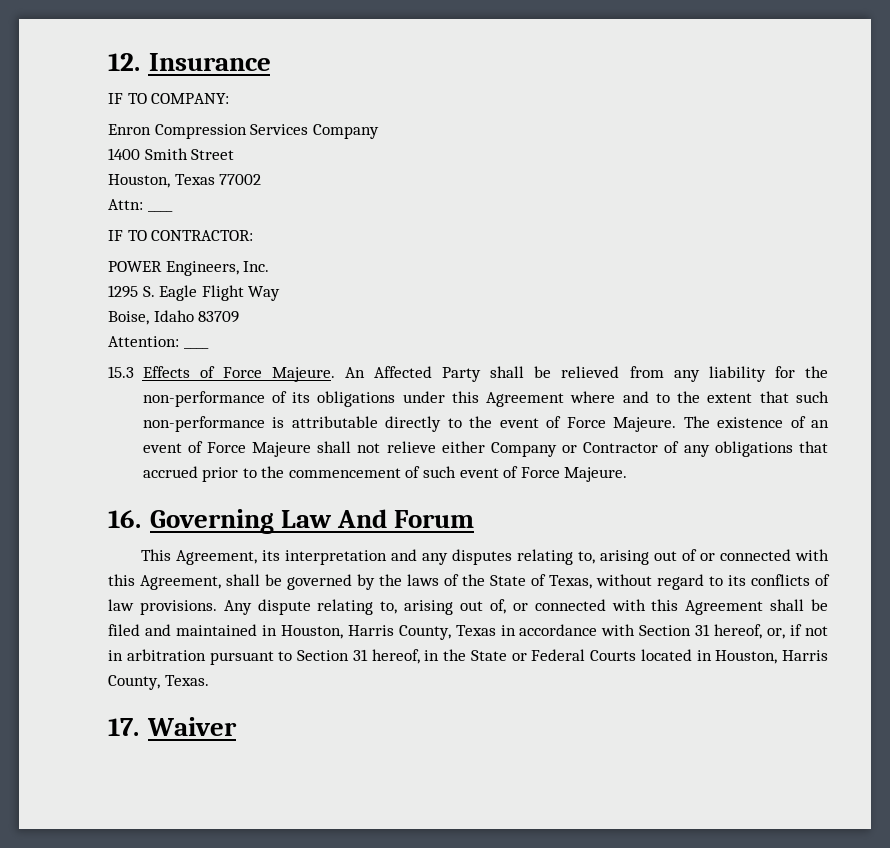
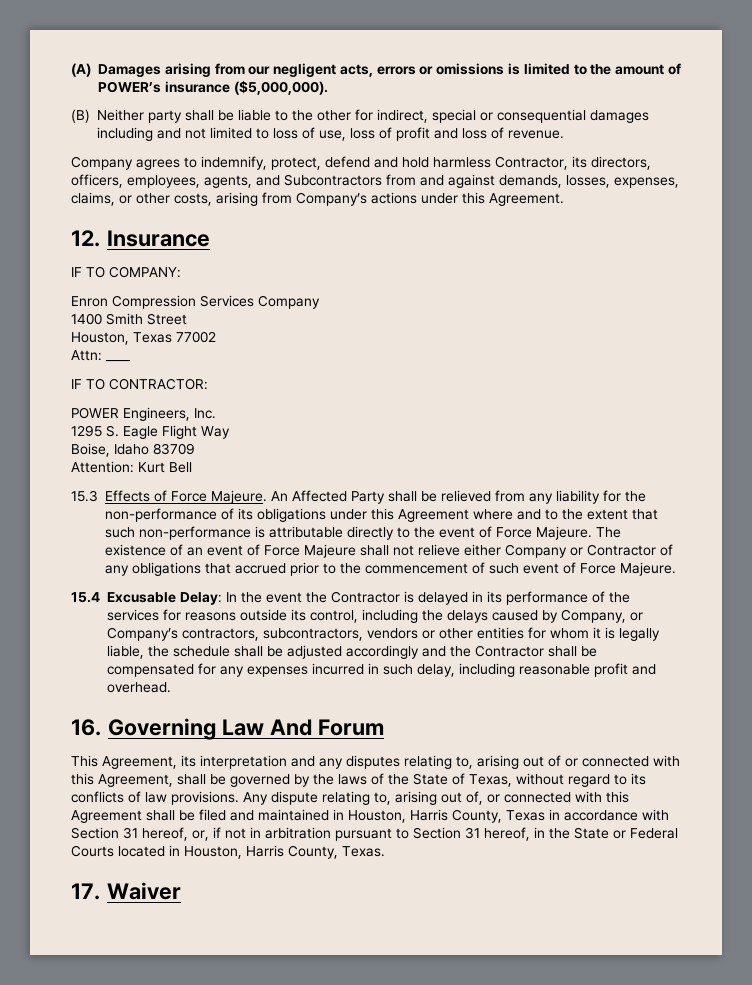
+ (A) Damages arising from our negligent acts, errors or omissions is limited to the amount of POWER’s insurance ($5,000,000).
+ (B) Neither party shall be liable to the other for indirect, special or consequential damages including and not limited to loss of use, loss of profit and loss of revenue.
+ Company agrees to indemnify, protect, defend and hold harmless Contractor, its directors, officers, employees, agents, and Subcontractors from and against demands, losses, expenses, claims, or other costs, arising from Company’s actions under this Agreement.
- Attention: ____
+ Attention: Kurt Bell
+ 15.4 Excusable Delay: In the event the Contractor is delayed in its performance of the services for reasons outside its control, including the delays caused by Company, or Company’s contractors, subcontractors, vendors or other entities for whom it is legally liable, the schedule shall be adjusted accordingly and the Contractor shall be compensated for any expenses incurred in such delay, including reasonable profit and overhead.

